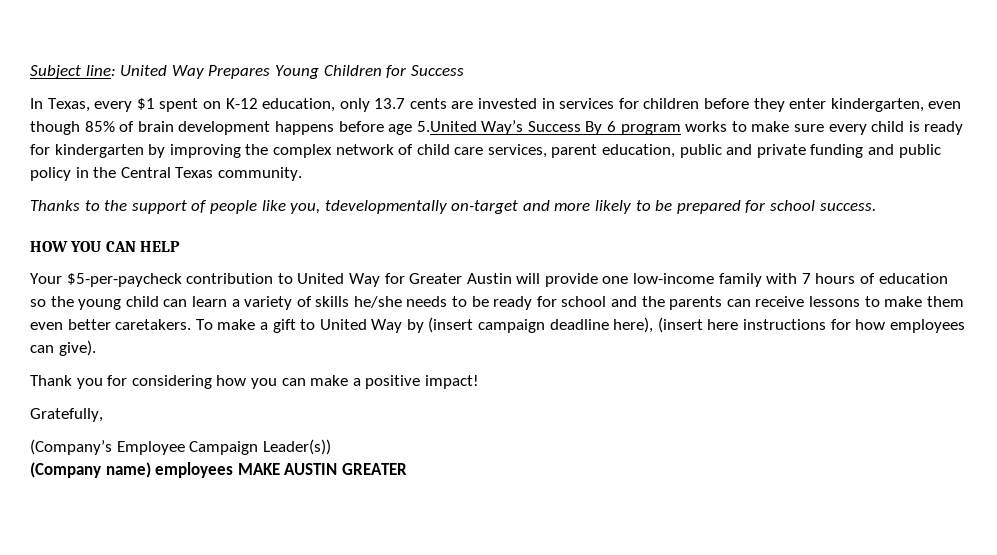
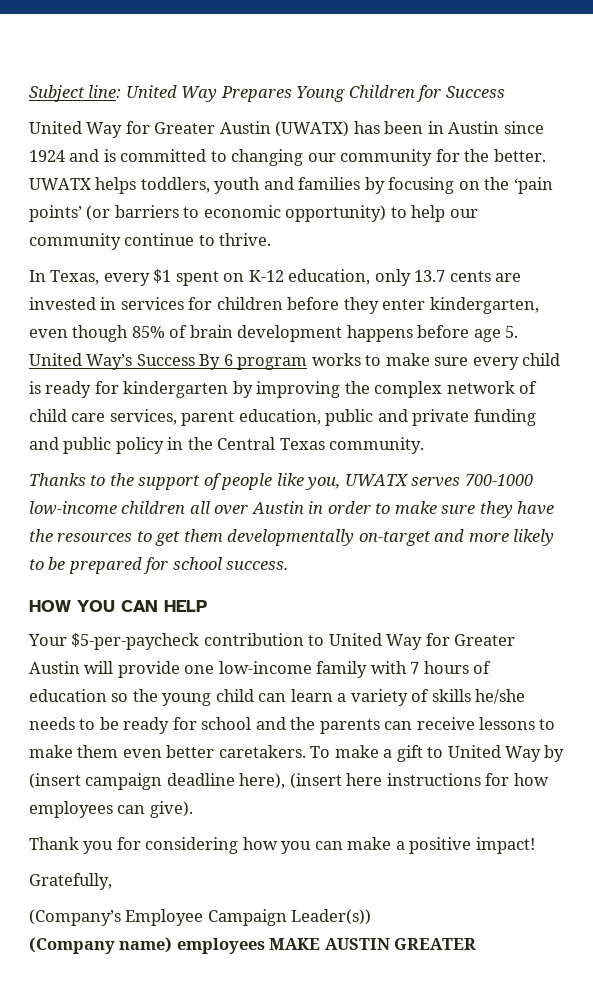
+ United Way for Greater Austin (UWATX) has been in Austin since 1924 and is committed to changing our community for the better. UWATX helps toddlers, youth and families by focusing on the ‘pain points’ (or barriers to economic opportunity) to help our community continue to thrive.
- In Texas, every $1 spent on K-12 education, only 13.7 cents are invested in services for children before they enter kindergarten, even though 85% of brain development happens before age 5.United Way’s Success By 6 program works to make sure every child is ready for kindergarten by improving the complex network of child care services, parent education, public and private funding and public policy in the Central Texas community.
+ In Texas, every $1 spent on K-12 education, only 13.7 cents are invested in services for children before they enter kindergarten, even though 85% of brain development happens before age 5. United Way’s Success By 6 program works to make sure every child is ready for kindergarten by improving the complex network of child care services, parent education, public and private funding and public policy in the Central Texas community.
- Thanks to the support of people like you, tdevelopmentally on-target and more likely to be prepared for school success.
+ Thanks to the support of people like you, UWATX serves 700-1000 low-income children all over Austin in order to make sure they have the resources to get them developmentally on-target and more likely to be prepared for school success.

